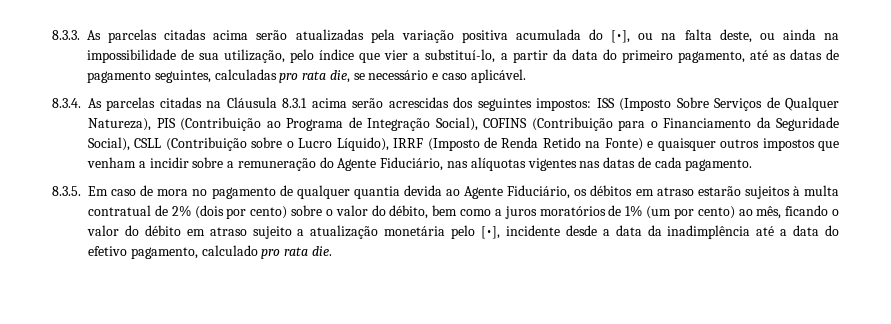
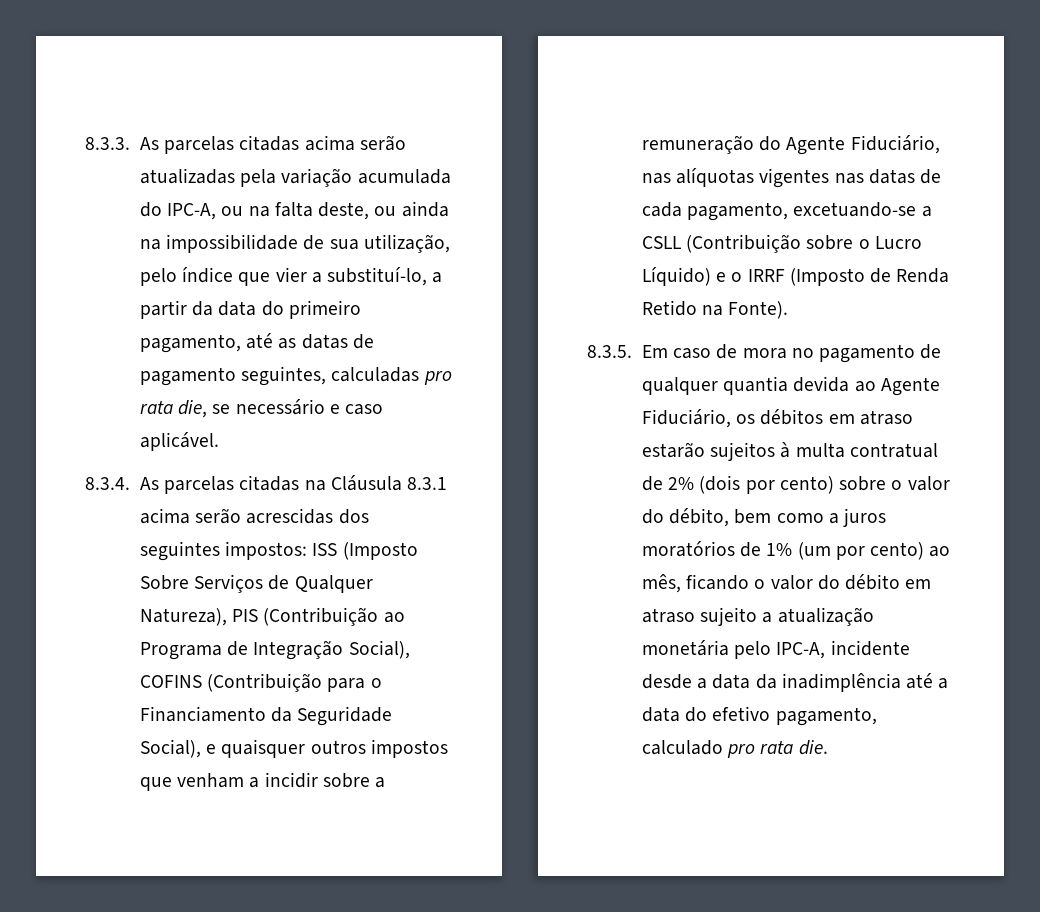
- 8.3.3. As parcelas citadas acima serão atualizadas pela variação positiva acumulada do [•], ou na falta deste, ou ainda na impossibilidade de sua utilização, pelo índice que vier a substituí-lo, a partir da data do primeiro pagamento, até as datas de pagamento seguintes, calculadas pro rata die, se necessário e caso aplicável.
+ 8.3.3. As parcelas citadas acima serão atualizadas pela variação acumulada do IPC-A, ou na falta deste, ou ainda na impossibilidade de sua utilização, pelo índice que vier a substituí-lo, a partir da data do primeiro pagamento, até as datas de pagamento seguintes, calculadas pro rata die, se necessário e caso aplicável.
- 8.3.4. As parcelas citadas na Cláusula 8.3.1 acima serão acrescidas dos seguintes impostos: ISS (Imposto Sobre Serviços de Qualquer Natureza), PIS (Contribuição ao Programa de Integração Social), COFINS (Contribuição para o Financiamento da Seguridade Social), CSLL (Contribuição sobre o Lucro Líquido), IRRF (Imposto de Renda Retido na Fonte) e quaisquer outros impostos que venham a incidir sobre a remuneração do Agente Fiduciário, nas alíquotas vigentes nas datas de cada pagamento.
+ 8.3.4. As parcelas citadas na Cláusula 8.3.1 acima serão acrescidas dos seguintes impostos: ISS (Imposto Sobre Serviços de Qualquer Natureza), PIS (Contribuição ao Programa de Integração Social), COFINS (Contribuição para o Financiamento da Seguridade Social), e quaisquer outros impostos que venham a incidir sobre a remuneração do Agente Fiduciário, nas alíquotas vigentes nas datas de cada pagamento, excetuando-se a CSLL (Contribuição sobre o Lucro Líquido) e o IRRF (Imposto de Renda Retido na Fonte).
- 8.3.5. Em caso de mora no pagamento de qualquer quantia devida ao Agente Fiduciário, os débitos em atraso estarão sujeitos à multa contratual de 2% (dois por cento) sobre o valor do débito, bem como a juros moratórios de 1% (um por cento) ao mês, ficando o valor do débito em atraso sujeito a atualização monetária pelo [•], incidente desde a data da inadimplência até a data do efetivo pagamento, calculado pro rata die.
+ 8.3.5. Em caso de mora no pagamento de qualquer quantia devida ao Agente Fiduciário, os débitos em atraso estarão sujeitos à multa contratual de 2% (dois por cento) sobre o valor do débito, bem como a juros moratórios de 1% (um por cento) ao mês, ficando o valor do débito em atraso sujeito a atualização monetária pelo IPC-A, incidente desde a data da inadimplência até a data do efetivo pagamento, calculado pro rata die.

